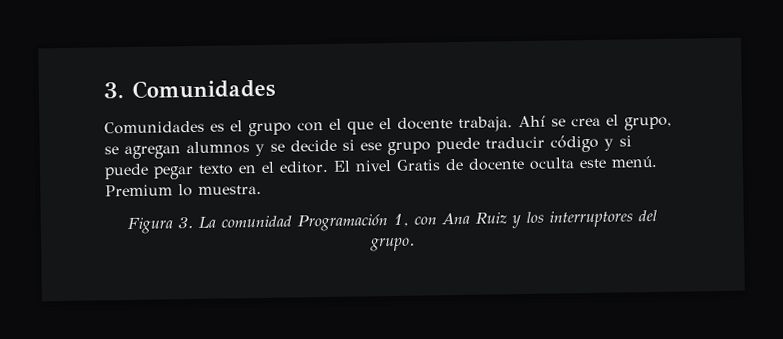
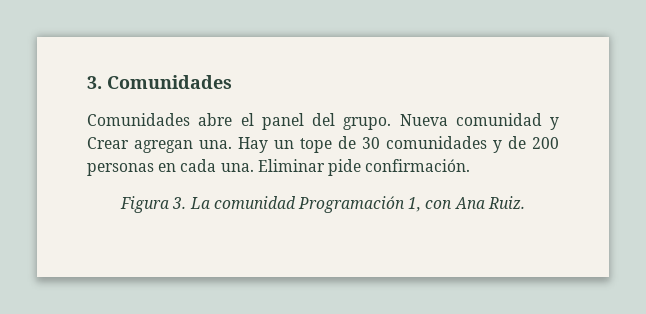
- Comunidades es el grupo con el que el docente trabaja. Ahí se crea el grupo, se agregan alumnos y se decide si ese grupo puede traducir código y si puede pegar texto en el editor. El nivel Gratis de docente oculta este menú. Premium lo muestra.
+ Comunidades abre el panel del grupo. Nueva comunidad y Crear agregan una. Hay un tope de 30 comunidades y de 200 personas en cada una. Eliminar pide confirmación.
- Figura 3. La comunidad Programación 1, con Ana Ruiz y los interruptores del grupo.
+ Figura 3. La comunidad Programación 1, con Ana Ruiz.

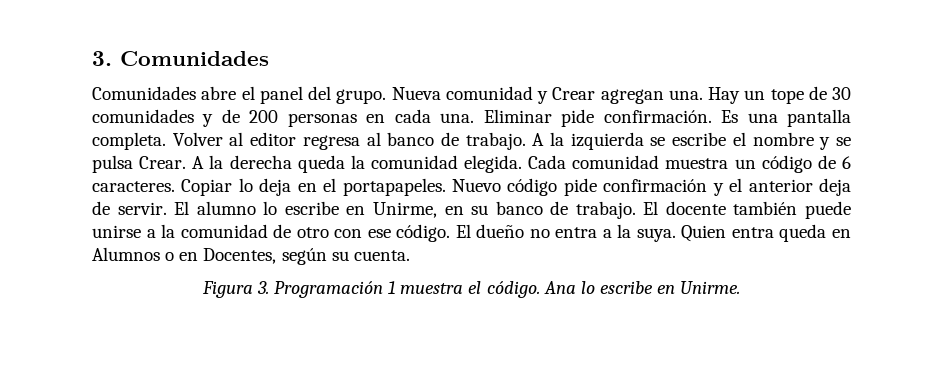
- Eliminar pide confirmación.
- Figura 3. La comunidad Programación 1, con Ana Ruiz.
+ Eliminar pide confirmación. Es una pantalla completa. Volver al editor regresa al banco de trabajo. A la izquierda se escribe el nombre y se pulsa Crear. A la derecha queda la comunidad elegida. Cada comunidad muestra un código de 6 caracteres. Copiar lo deja en el portapapeles. Nuevo código pide confirmación y el anterior deja de servir. El alumno lo escribe en Unirme, en su banco de trabajo. El docente también puede unirse a la comunidad de otro con ese código. El dueño no entra a la suya. Quien entra queda en Alumnos o en Docentes, según su cuenta.
+ Figura 3. Programación 1 muestra el código. Ana lo escribe en Unirme.

